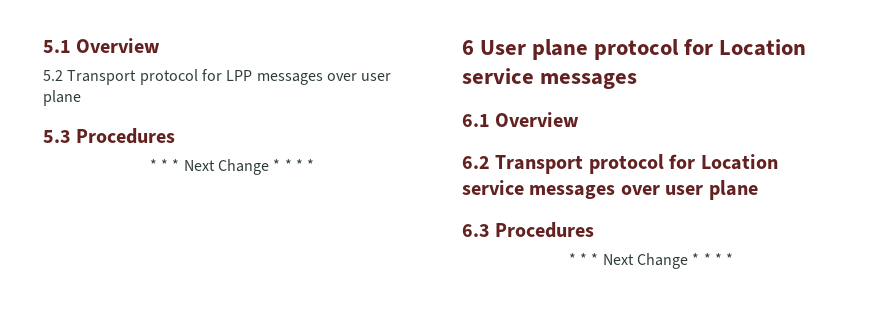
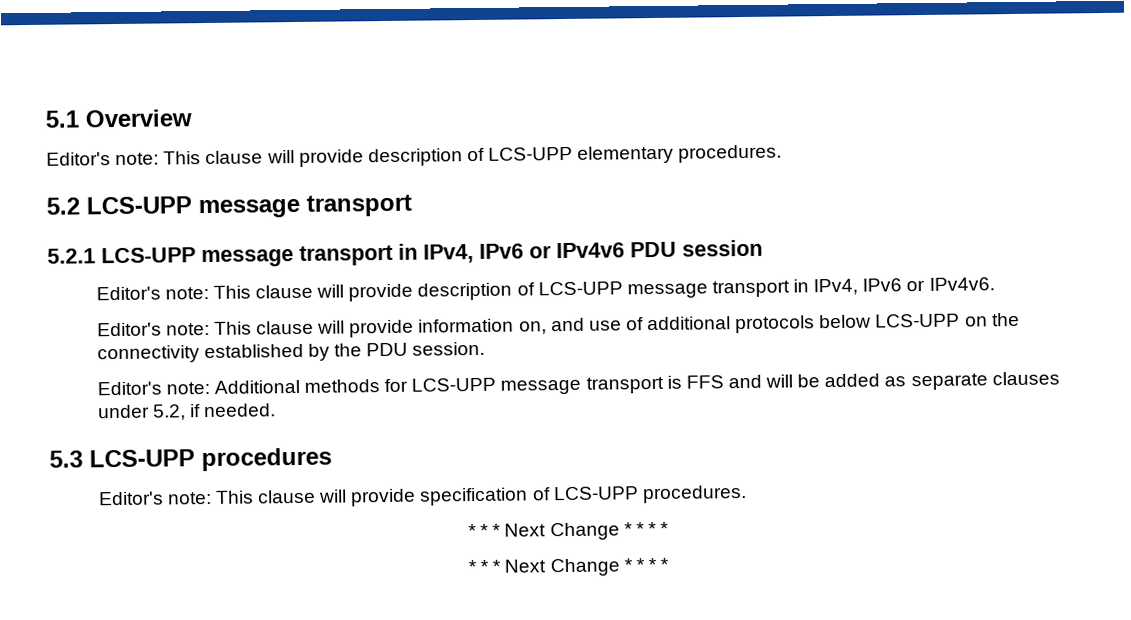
- 5.2 Transport protocol for LPP messages over user plane
- 5.3 Procedures
+ Editor's note: This clause will provide description of LCS-UPP elementary procedures.
+ 5.2 LCS-UPP message transport
+ 5.2.1 LCS-UPP message transport in IPv4, IPv6 or IPv4v6 PDU session
+ Editor's note: This clause will provide description of LCS-UPP message transport in IPv4, IPv6 or IPv4v6.
+ Editor's note: This clause will provide information on, and use of additional protocols below LCS-UPP on the connectivity established by the PDU session.
+ Editor's note: Additional methods for LCS-UPP message transport is FFS and will be added as separate clauses under 5.2, if needed.
+ 5.3 LCS-UPP procedures
+ Editor's note: This clause will provide specification of LCS-UPP procedures.
  * * * Next Change * * * *
- 6 User plane protocol for Location service messages
- 6.1 Overview
- 6.2 Transport protocol for Location service messages over user plane
- 6.3 Procedures

